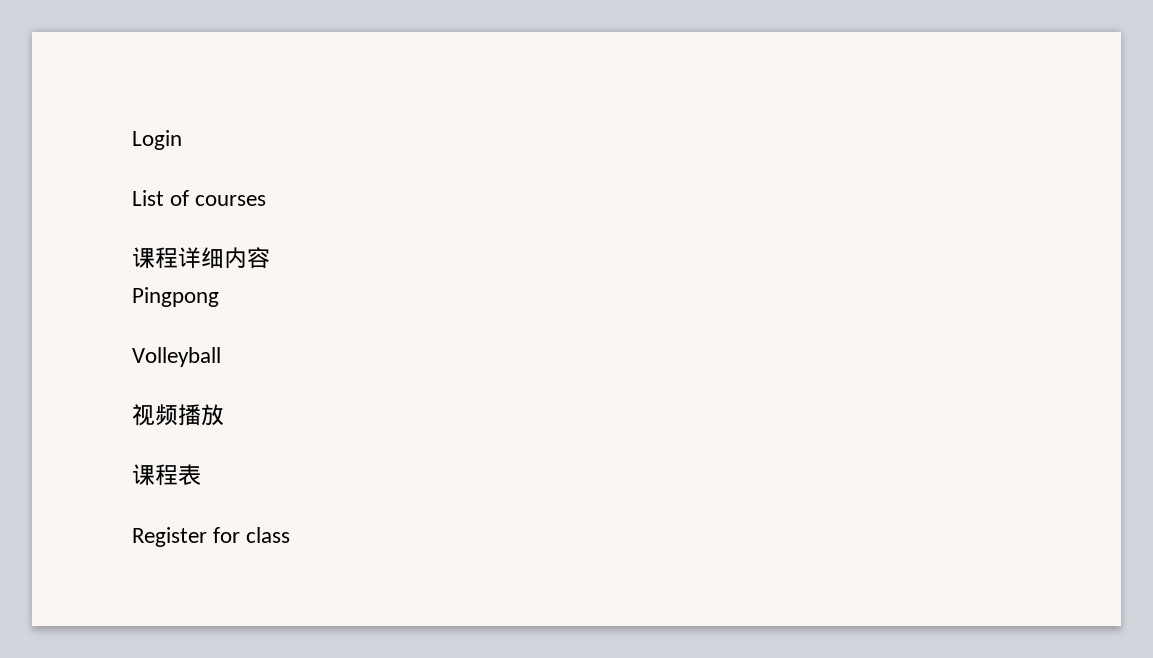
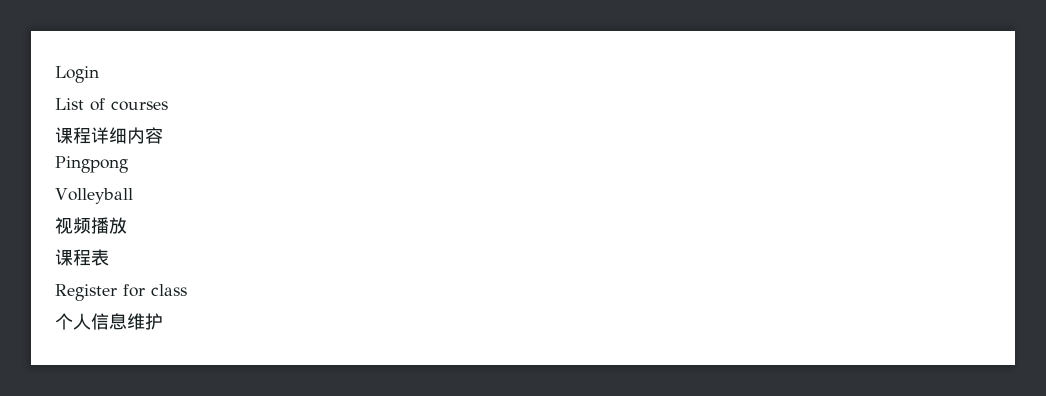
+ 个人信息维护

